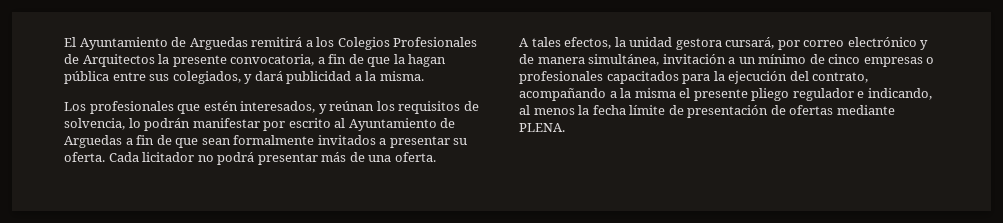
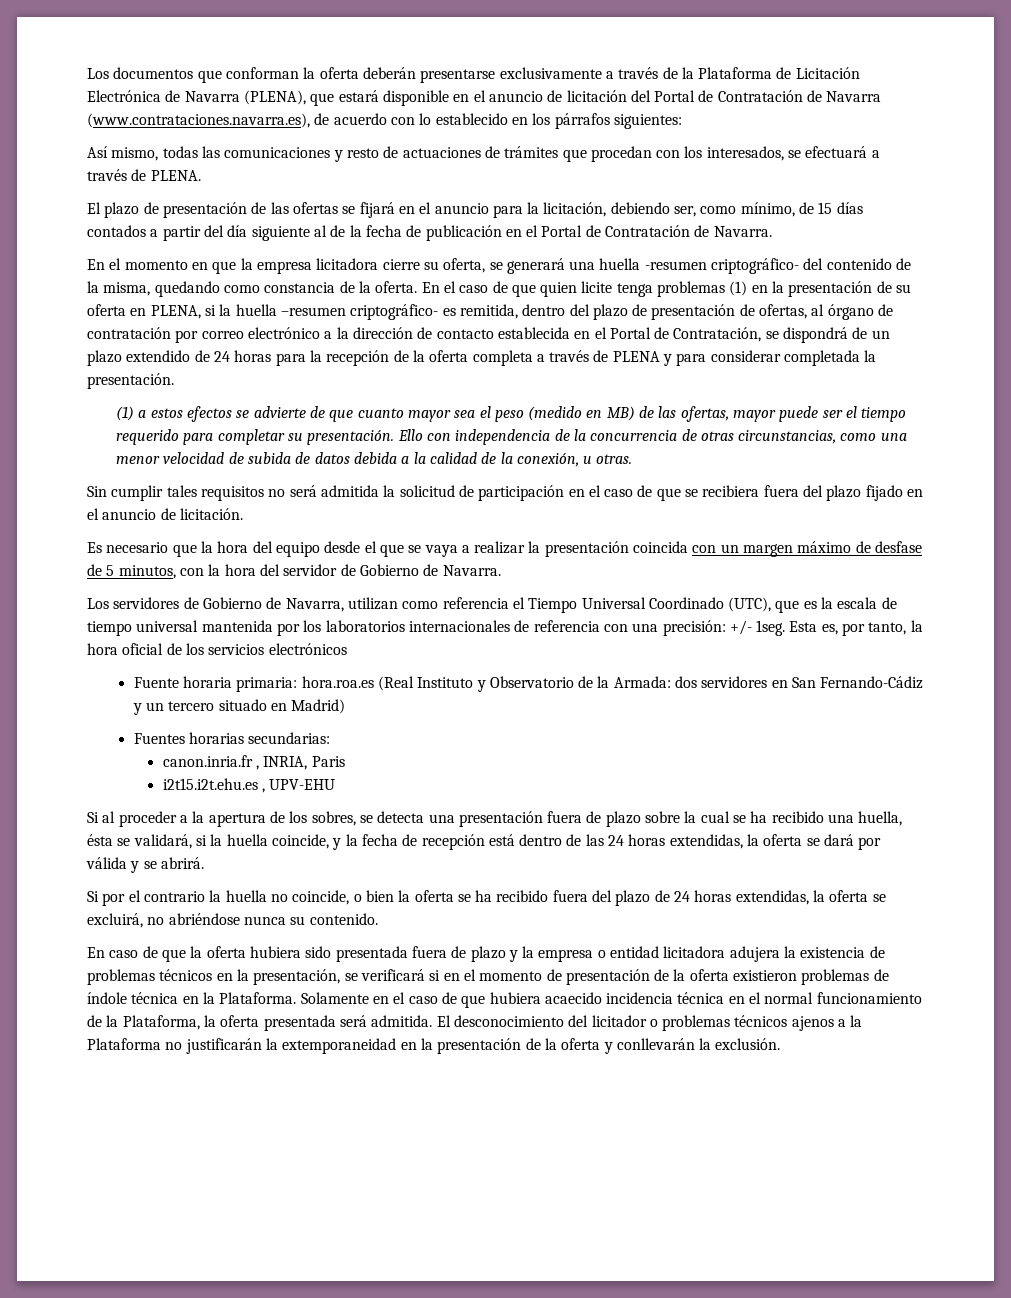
- El Ayuntamiento de Arguedas remitirá a los Colegios Profesionales de Arquitectos la presente convocatoria, a fin de que la hagan pública entre sus colegiados, y dará publicidad a la misma.
- Los profesionales que estén interesados, y reúnan los requisitos de solvencia, lo podrán manifestar por escrito al Ayuntamiento de Arguedas a fin de que sean formalmente invitados a presentar su oferta. Cada licitador no podrá presentar más de una oferta.
- A tales efectos, la unidad gestora cursará, por correo electrónico y de manera simultánea, invitación a un mínimo de cinco empresas o profesionales capacitados para la ejecución del contrato, acompañando a la misma el presente pliego regulador e indicando, al menos la fecha límite de presentación de ofertas mediante PLENA.
+ Los documentos que conforman la oferta deberán presentarse exclusivamente a través de la Plataforma de Licitación Electrónica de Navarra (PLENA), que estará disponible en el anuncio de licitación del Portal de Contratación de Navarra (www.contrataciones.navarra.es), de acuerdo con lo establecido en los párrafos siguientes:
+ Así mismo, todas las comunicaciones y resto de actuaciones de trámites que procedan con los interesados, se efectuará a través de PLENA.
+ El plazo de presentación de las ofertas se fijará en el anuncio para la licitación, debiendo ser, como mínimo, de 15 días contados a partir del día siguiente al de la fecha de publicación en el Portal de Contratación de Navarra.
+ En el momento en que la empresa licitadora cierre su oferta, se generará una huella -resumen criptográfico- del contenido de la misma, quedando como constancia de la oferta. En el caso de que quien licite tenga problemas (1) en la presentación de su oferta en PLENA, si la huella –resumen criptográfico- es remitida, dentro del plazo de presentación de ofertas, al órgano de contratación por correo electrónico a la dirección de contacto establecida en el Portal de Contratación, se dispondrá de un plazo extendido de 24 horas para la recepción de la oferta completa a través de PLENA y para considerar completada la presentación.
+ (1) a estos efectos se advierte de que cuanto mayor sea el peso (medido en MB) de las ofertas, mayor puede ser el tiempo requerido para completar su presentación. Ello con independencia de la concurrencia de otras circunstancias, como una menor velocidad de subida de datos debida a la calidad de la conexión, u otras.
+ Sin cumplir tales requisitos no será admitida la solicitud de participación en el caso de que se recibiera fuera del plazo fijado en el anuncio de licitación.
+ Es necesario que la hora del equipo desde el que se vaya a realizar la presentación coincida con un margen máximo de desfase de 5 minutos, con la hora del servidor de Gobierno de Navarra.
+ Los servidores de Gobierno de Navarra, utilizan como referencia el Tiempo Universal Coordinado (UTC), que es la escala de tiempo universal mantenida por los laboratorios internacionales de referencia con una precisión: +/- 1seg. Esta es, por tanto, la hora oficial de los servicios electrónicos
+ Fuente horaria primaria: hora.roa.es (Real Instituto y Observatorio de la Armada: dos servidores en San Fernando-Cádiz y un tercero situado en Madrid)
+ Fuentes horarias secundarias:
+ canon.inria.fr , INRIA, Paris
+ i2t15.i2t.ehu.es , UPV-EHU
+ Si al proceder a la apertura de los sobres, se detecta una presentación fuera de plazo sobre la cual se ha recibido una huella, ésta se validará, si la huella coincide, y la fecha de recepción está dentro de las 24 horas extendidas, la oferta se dará por válida y se abrirá.
+ Si por el contrario la huella no coincide, o bien la oferta se ha recibido fuera del plazo de 24 horas extendidas, la oferta se excluirá, no abriéndose nunca su contenido.
+ En caso de que la oferta hubiera sido presentada fuera de plazo y la empresa o entidad licitadora adujera la existencia de problemas técnicos en la presentación, se verificará si en el momento de presentación de la oferta existieron problemas de índole técnica en la Plataforma. Solamente en el caso de que hubiera acaecido incidencia técnica en el normal funcionamiento de la Plataforma, la oferta presentada será admitida. El desconocimiento del licitador o problemas técnicos ajenos a la Plataforma no justificarán la extemporaneidad en la presentación de la oferta y conllevarán la exclusión.

